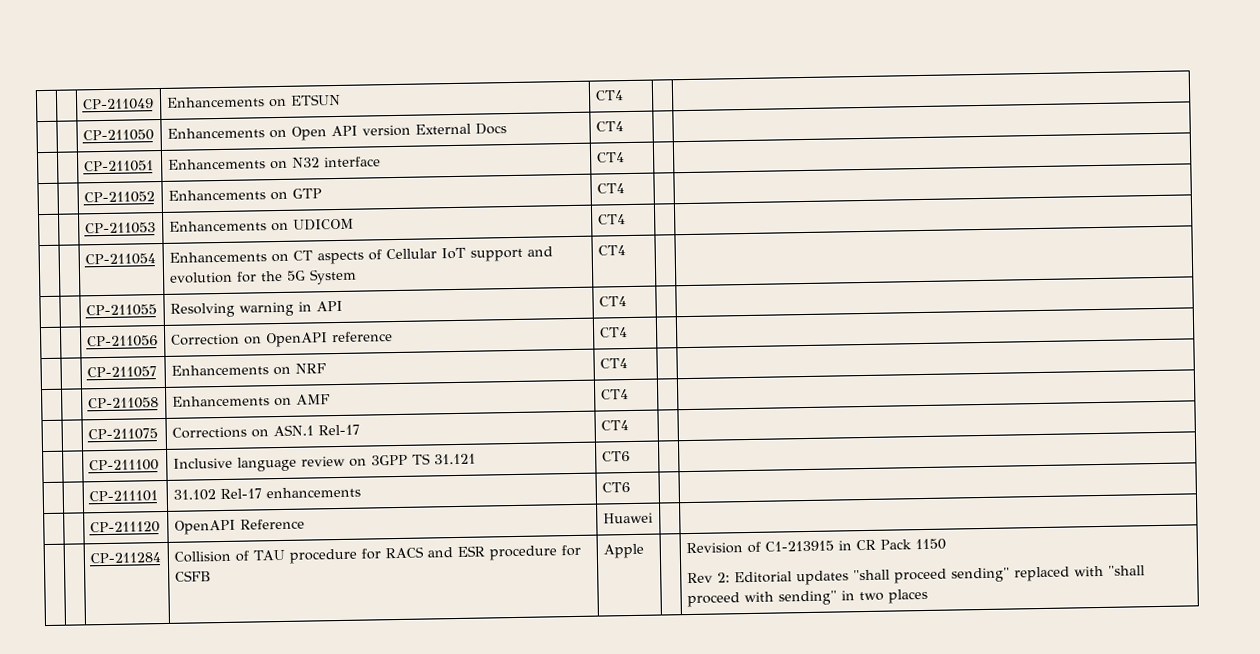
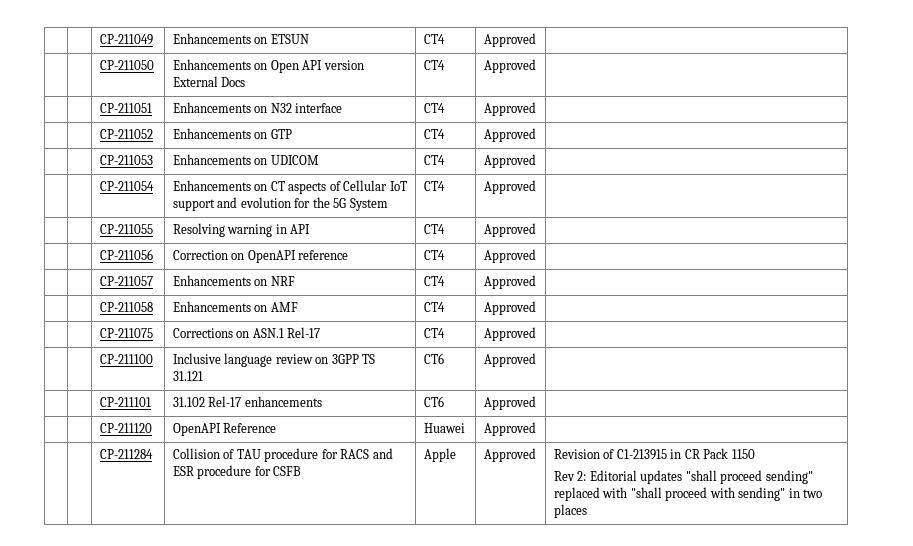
- | | CP-211049 | Enhancements on ETSUN | CT4 | |
+ | | CP-211049 | Enhancements on ETSUN | CT4 | Approved |
- | | CP-211050 | Enhancements on Open API version External Docs | CT4 | |
+ | | CP-211050 | Enhancements on Open API version External Docs | CT4 | Approved |
- | | CP-211051 | Enhancements on N32 interface | CT4 | |
+ | | CP-211051 | Enhancements on N32 interface | CT4 | Approved |
- | | CP-211052 | Enhancements on GTP | CT4 | |
+ | | CP-211052 | Enhancements on GTP | CT4 | Approved |
- | | CP-211053 | Enhancements on UDICOM | CT4 | |
+ | | CP-211053 | Enhancements on UDICOM | CT4 | Approved |
- | | CP-211054 | Enhancements on CT aspects of Cellular IoT support and evolution for the 5G System | CT4 | |
+ | | CP-211054 | Enhancements on CT aspects of Cellular IoT support and evolution for the 5G System | CT4 | Approved |
- | | CP-211055 | Resolving warning in API | CT4 | |
+ | | CP-211055 | Resolving warning in API | CT4 | Approved |
- | | CP-211056 | Correction on OpenAPI reference | CT4 | |
+ | | CP-211056 | Correction on OpenAPI reference | CT4 | Approved |
- | | CP-211057 | Enhancements on NRF | CT4 | |
+ | | CP-211057 | Enhancements on NRF | CT4 | Approved |
- | | CP-211058 | Enhancements on AMF | CT4 | |
+ | | CP-211058 | Enhancements on AMF | CT4 | Approved |
- | | CP-211075 | Corrections on ASN.1 Rel-17 | CT4 | |
+ | | CP-211075 | Corrections on ASN.1 Rel-17 | CT4 | Approved |
- | | CP-211100 | Inclusive language review on 3GPP TS 31.121 | CT6 | |
+ | | CP-211100 | Inclusive language review on 3GPP TS 31.121 | CT6 | Approved |
- | | CP-211101 | 31.102 Rel-17 enhancements | CT6 | |
+ | | CP-211101 | 31.102 Rel-17 enhancements | CT6 | Approved |
- | | CP-211120 | OpenAPI Reference | Huawei | |
+ | | CP-211120 | OpenAPI Reference | Huawei | Approved |
- | | CP-211284 | Collision of TAU procedure for RACS and ESR procedure for CSFB | Apple | | Revision of C1-213915 in CR Pack 1150
+ | | CP-211284 | Collision of TAU procedure for RACS and ESR procedure for CSFB | Apple | Approved | Revision of C1-213915 in CR Pack 1150

